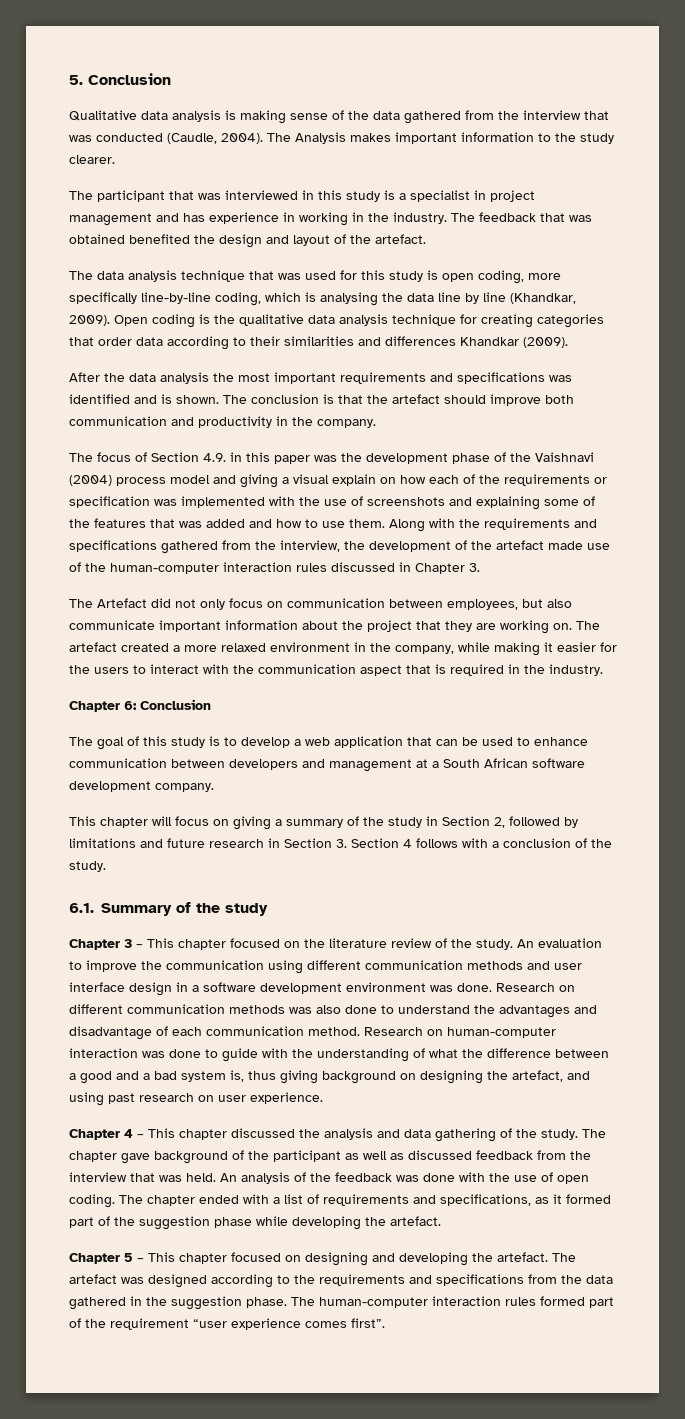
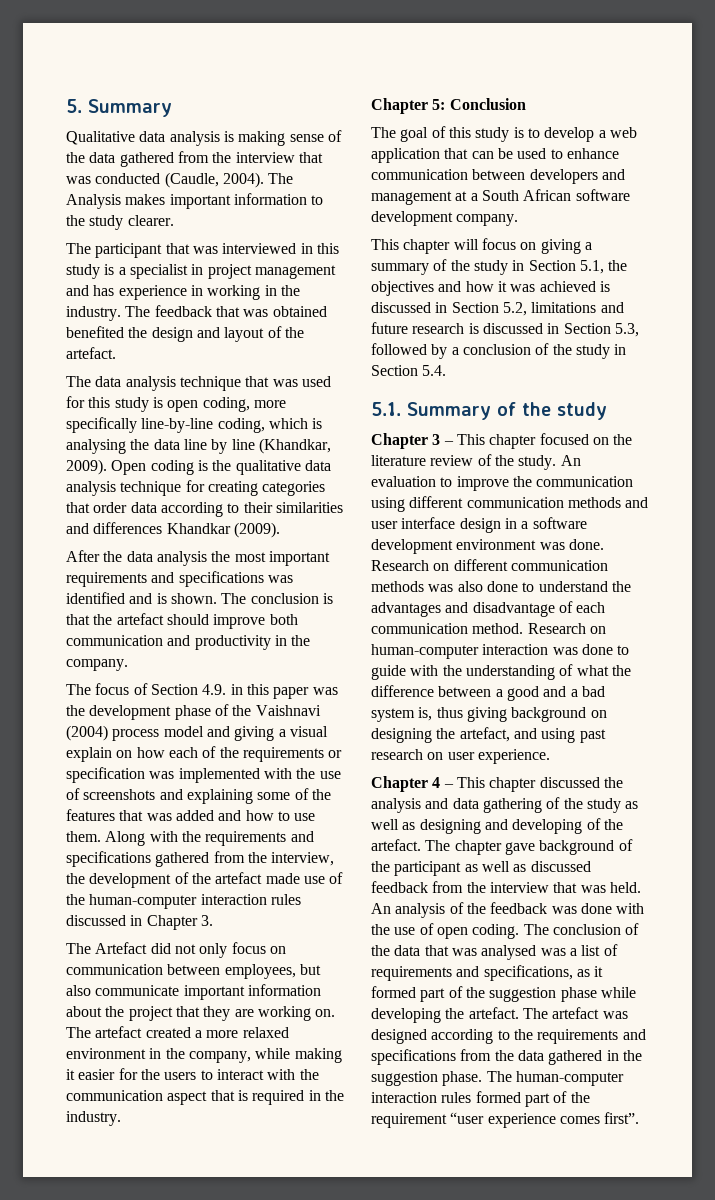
- 5. Conclusion
+ 5. Summary
- Chapter 6: Conclusion
+ Chapter 5: Conclusion
- This chapter will focus on giving a summary of the study in Section 2, followed by limitations and future research in Section 3. Section 4 follows with a conclusion of the study.
- 6.1. Summary of the study
+ This chapter will focus on giving a summary of the study in Section 5.1, the objectives and how it was achieved is discussed in Section 5.2, limitations and future research is discussed in Section 5.3, followed by a conclusion of the study in Section 5.4.
+ 5.1. Summary of the study
- Chapter 4 – This chapter discussed the analysis and data gathering of the study.
+ Chapter 4 – This chapter discussed the analysis and data gathering of the study as well as designing and developing of the artefact.
- The chapter ended with a list of requirements and specifications, as it formed part of the suggestion phase while developing the artefact.
- Chapter 5 – This chapter focused on designing and developing the artefact.
+ The conclusion of the data that was analysed was a list of requirements and specifications, as it formed part of the suggestion phase while developing the artefact.

